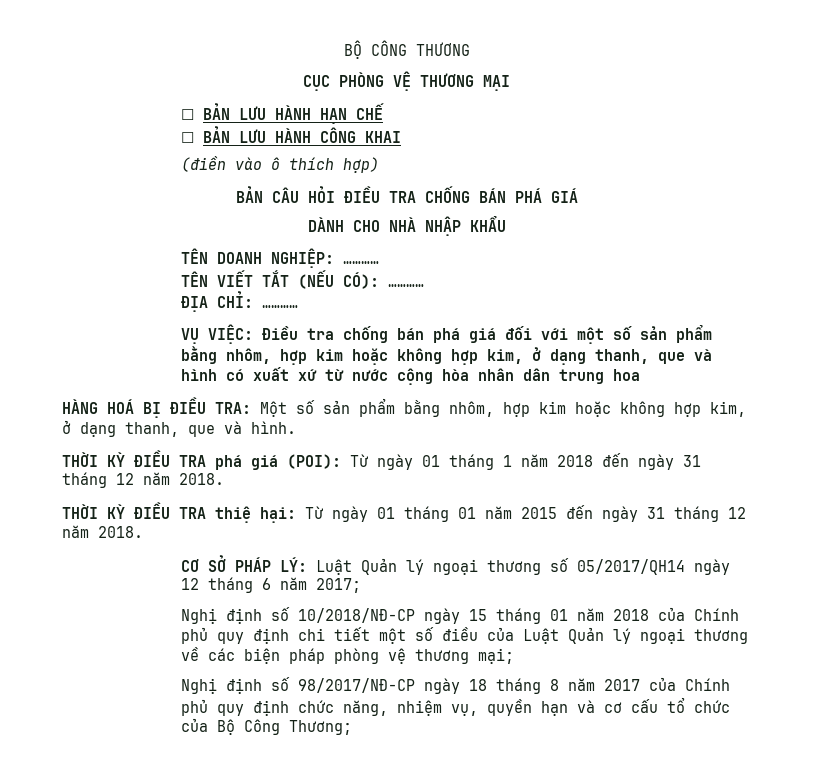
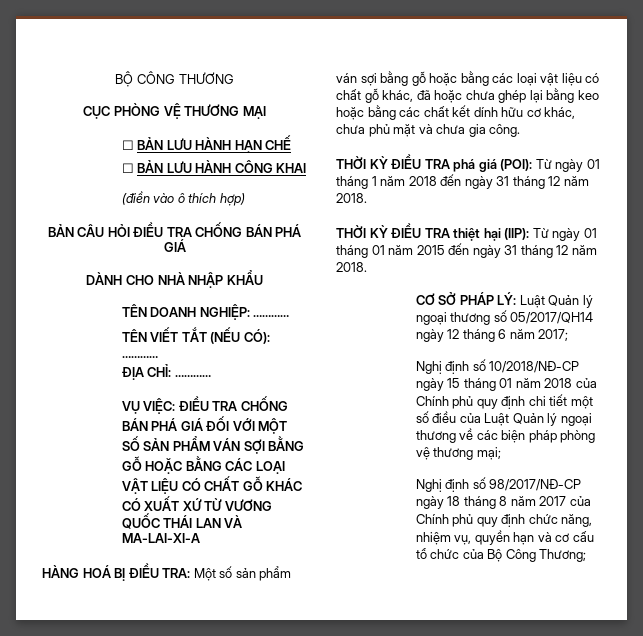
- VỤ VIỆC: Điều tra chống bán phá giá đối với một số sản phẩm bằng nhôm, hợp kim hoặc không hợp kim, ở dạng thanh, que và hình có xuất xứ từ nước cộng hòa nhân dân trung hoa
+ VỤ VIỆC: ĐIỀU TRA CHỐNG BÁN PHÁ GIÁ ĐỐI VỚI MỘT SỐ SẢN PHẨM VÁN SỢI BẰNG GỖ HOẶC BẰNG CÁC LOẠI VẬT LIỆU CÓ CHẤT GỖ KHÁC CÓ XUẤT XỨ TỪ VƯƠNG QUỐC THÁI LAN VÀ MA-LAI-XI-A
- HÀNG HOÁ BỊ ĐIỀU TRA: Một số sản phẩm bằng nhôm, hợp kim hoặc không hợp kim, ở dạng thanh, que và hình.
+ HÀNG HOÁ BỊ ĐIỀU TRA: Một số sản phẩm ván sợi bằng gỗ hoặc bằng các loại vật liệu có chất gỗ khác, đã hoặc chưa ghép lại bằng keo hoặc bằng các chất kết dính hữu cơ khác, chưa phủ mặt và chưa gia công.
- THỜI KỲ ĐIỀU TRA thiệ hại: Từ ngày 01 tháng 01 năm 2015 đến ngày 31 tháng 12 năm 2018.
+ THỜI KỲ ĐIỀU TRA thiệt hại (IIP): Từ ngày 01 tháng 01 năm 2015 đến ngày 31 tháng 12 năm 2018.

